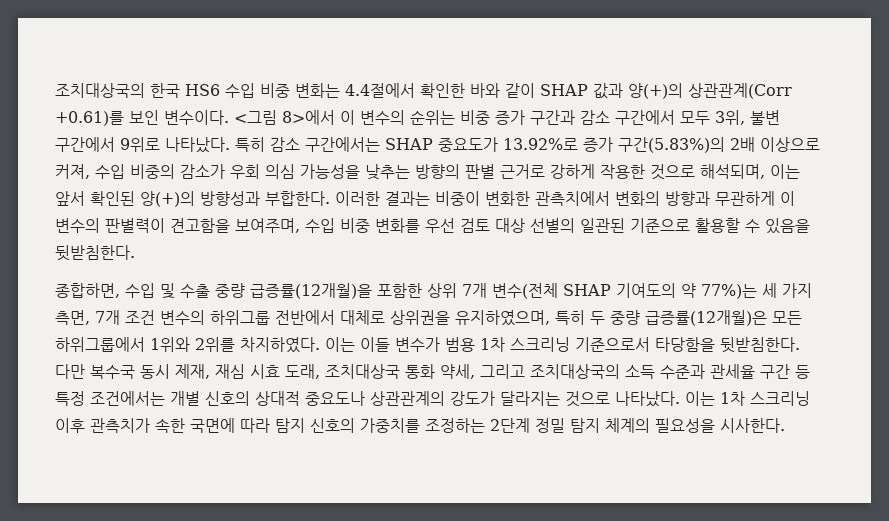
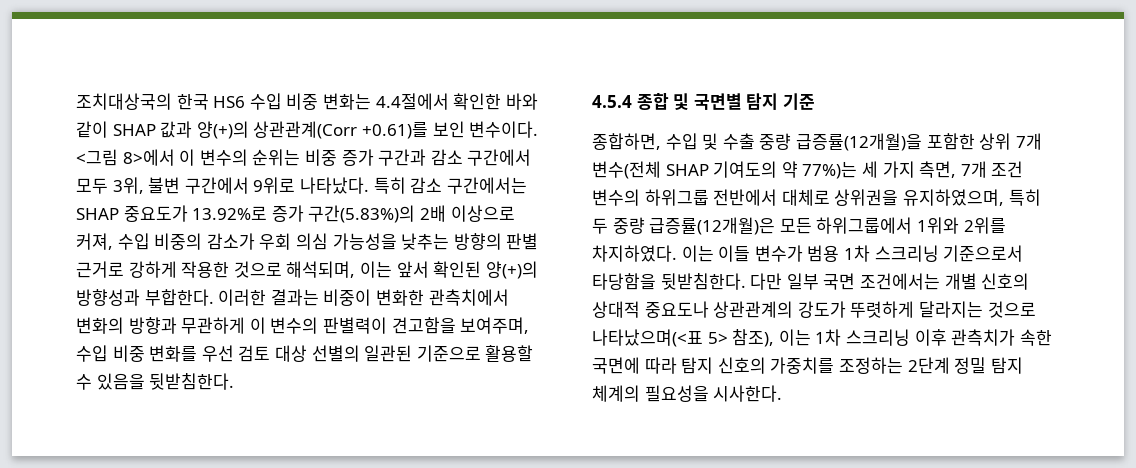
+ 4.5.4 종합 및 국면별 탐지 기준
- 다만 복수국 동시 제재, 재심 시효 도래, 조치대상국 통화 약세, 그리고 조치대상국의 소득 수준과 관세율 구간 등 특정 조건에서는 개별 신호의 상대적 중요도나 상관관계의 강도가 달라지는 것으로 나타났다. 이는 1차 스크리닝 이후 관측치가 속한 국면에 따라 탐지 신호의 가중치를 조정하는 2단계 정밀 탐지 체계의 필요성을 시사한다.
+ 다만 일부 국면 조건에서는 개별 신호의 상대적 중요도나 상관관계의 강도가 뚜렷하게 달라지는 것으로 나타났으며(<표 5> 참조), 이는 1차 스크리닝 이후 관측치가 속한 국면에 따라 탐지 신호의 가중치를 조정하는 2단계 정밀 탐지 체계의 필요성을 시사한다.

